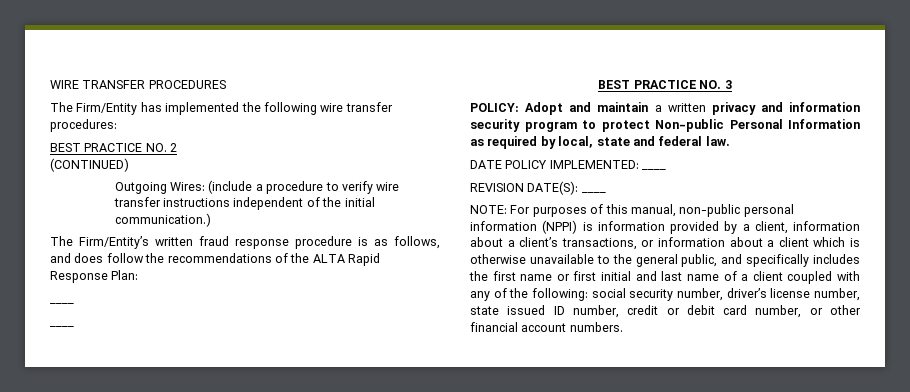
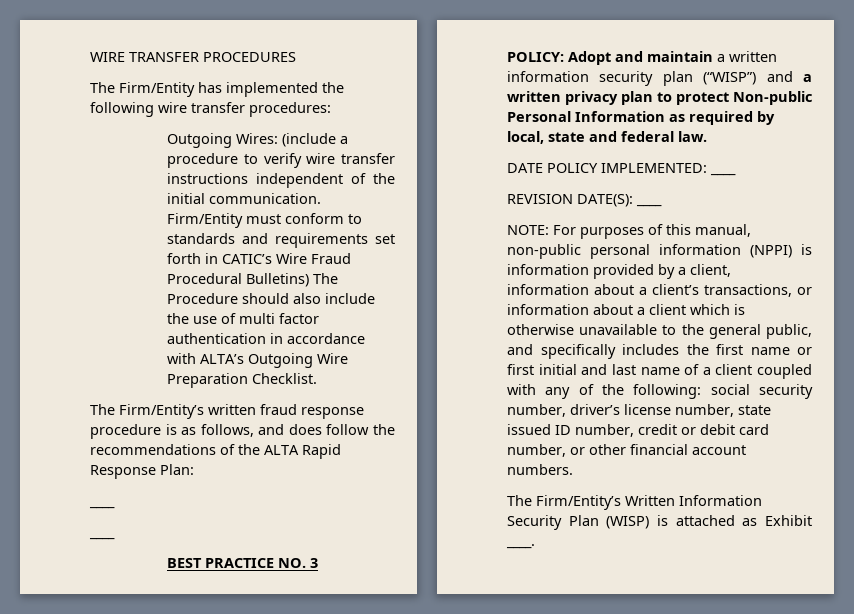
- BEST PRACTICE NO. 2
- (CONTINUED)
- Outgoing Wires: (include a procedure to verify wire transfer instructions independent of the initial communication.)
+ Outgoing Wires: (include a procedure to verify wire transfer instructions independent of the initial communication. Firm/Entity must conform to standards and requirements set forth in CATIC’s Wire Fraud Procedural Bulletins) The Procedure should also include the use of multi factor authentication in accordance with ALTA’s Outgoing Wire Preparation Checklist.
- POLICY: Adopt and maintain a written privacy and information security program to protect Non-public Personal Information as required by local, state and federal law.
+ POLICY: Adopt and maintain a written information security plan (“WISP”) and a written privacy plan to protect Non-public Personal Information as required by local, state and federal law.
+ The Firm/Entity’s Written Information Security Plan (WISP) is attached as Exhibit ____.

